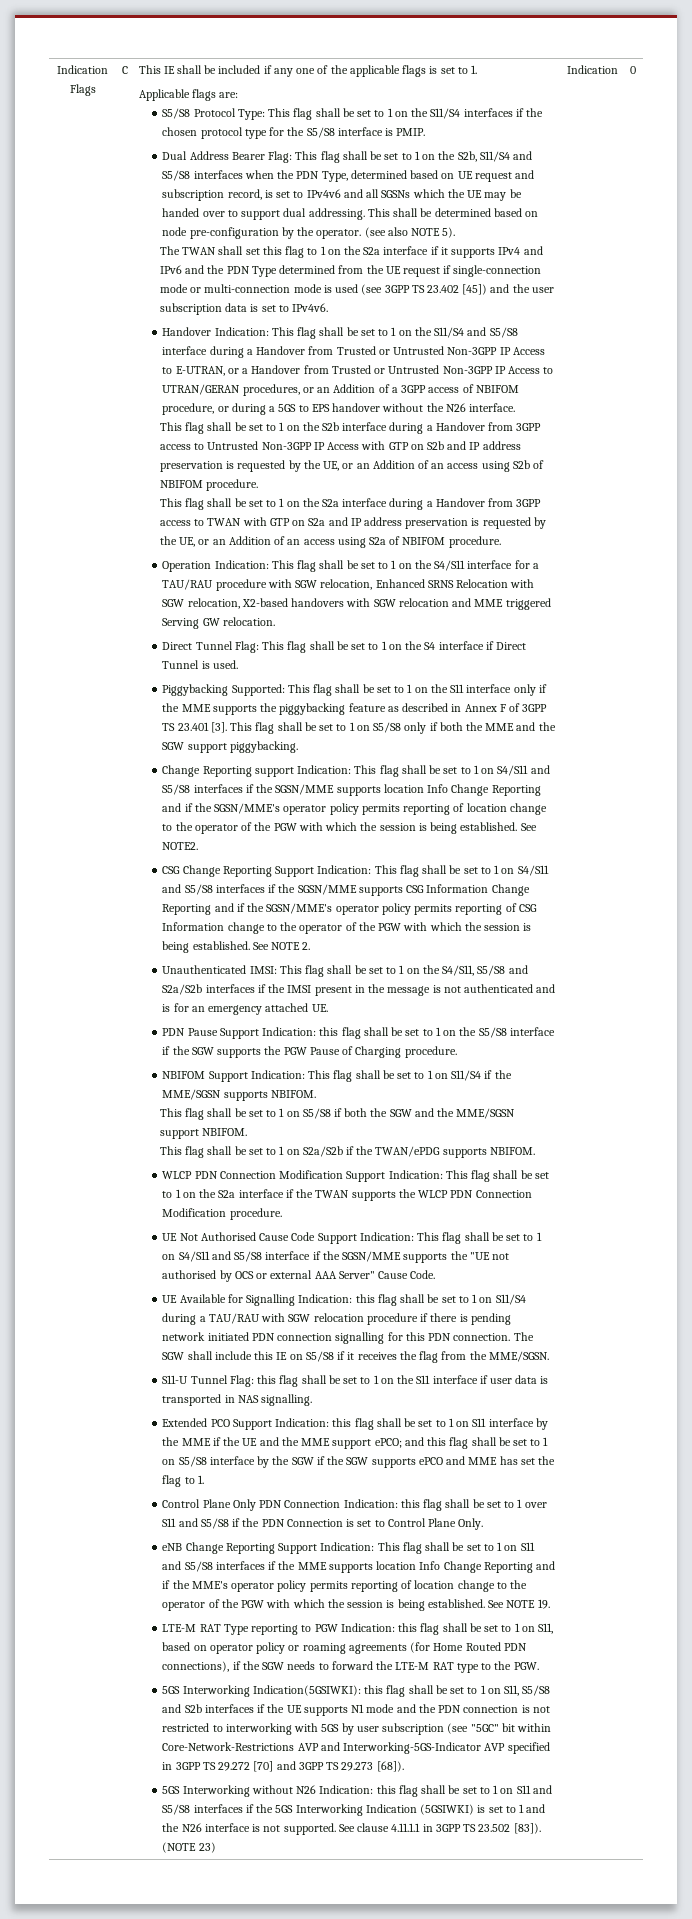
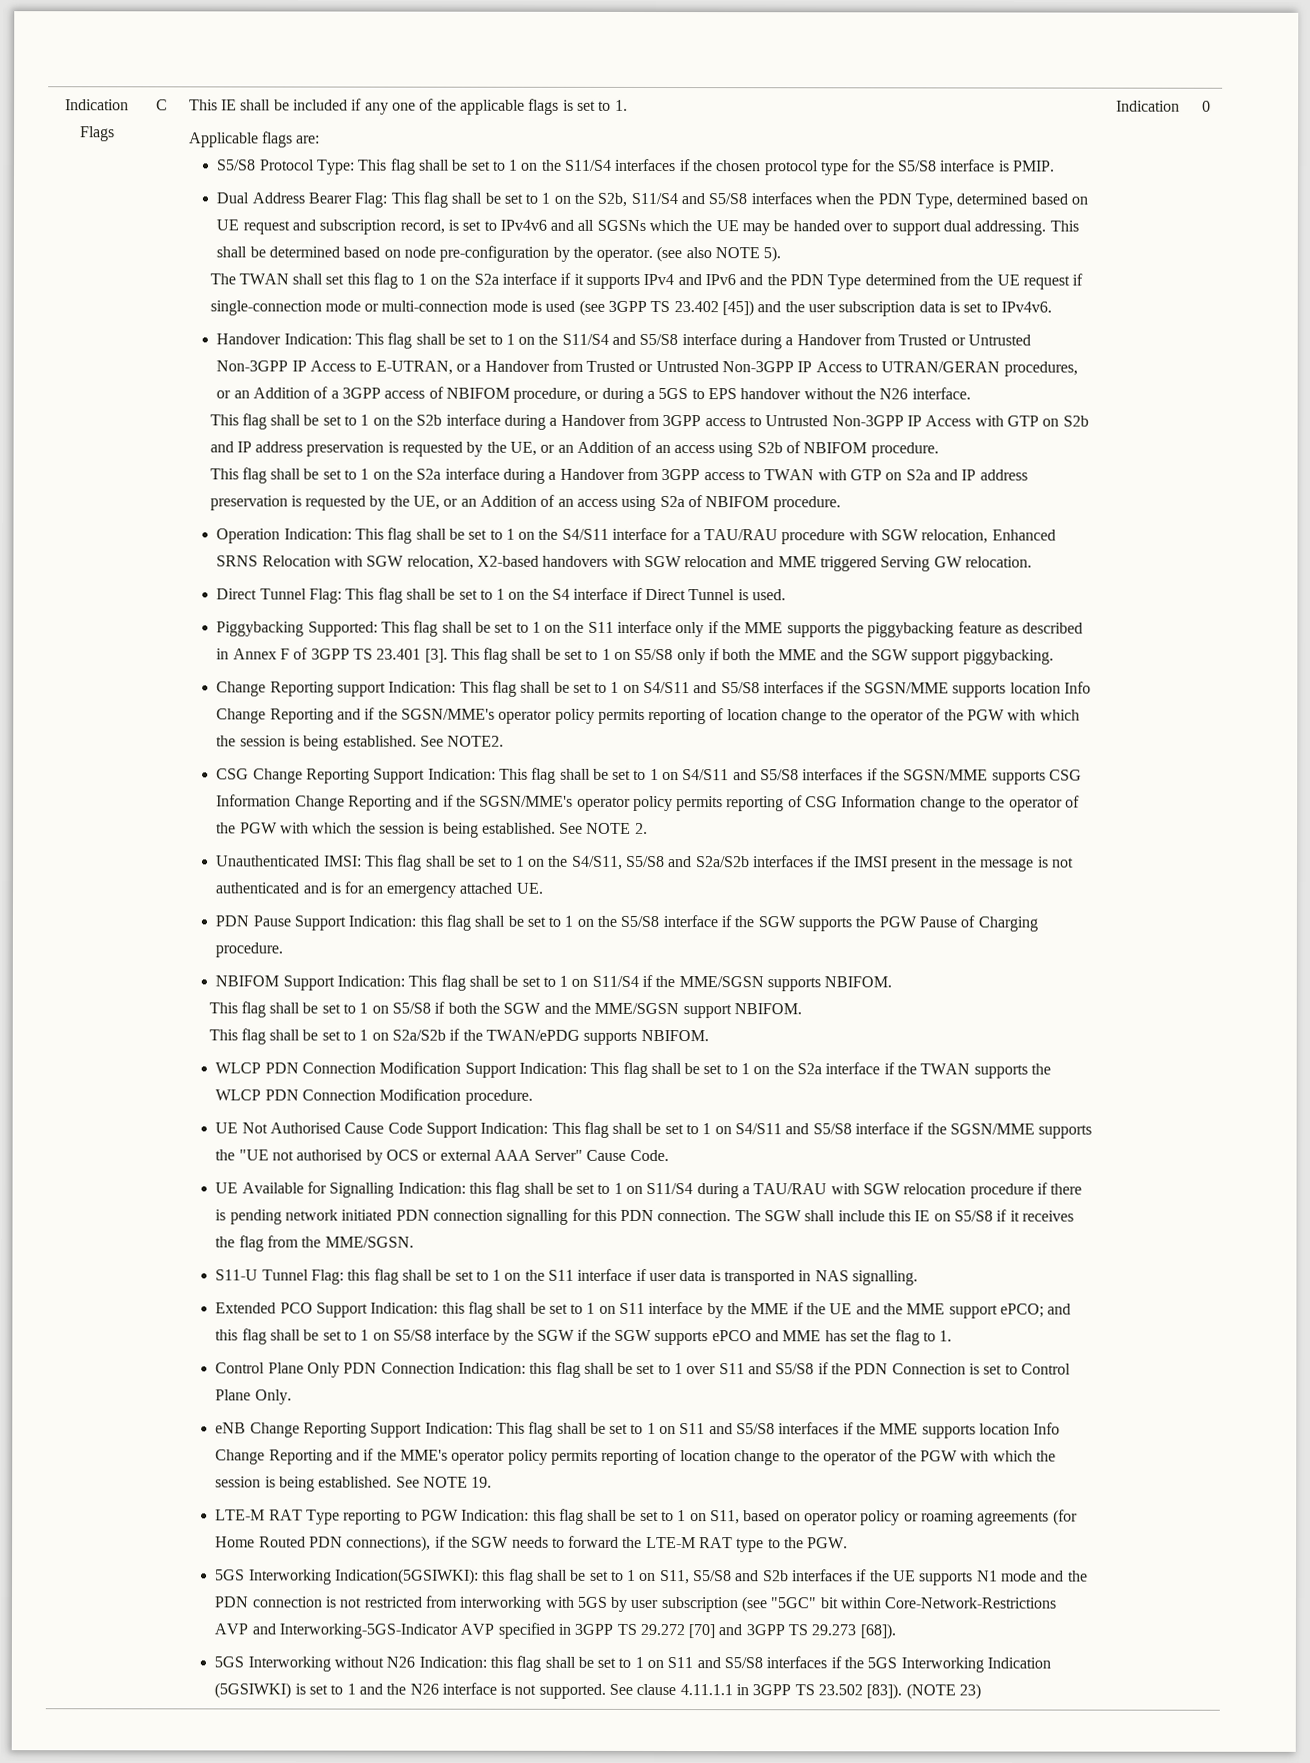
- 5GS Interworking Indication(5GSIWKI): this flag shall be set to 1 on S11, S5/S8 and S2b interfaces if the UE supports N1 mode and the PDN connection is not restricted to interworking with 5GS by user subscription (see "5GC" bit within Core-Network-Restrictions AVP and Interworking-5GS-Indicator AVP specified in 3GPP TS 29.272 [70] and 3GPP TS 29.273 [68]).
+ 5GS Interworking Indication(5GSIWKI): this flag shall be set to 1 on S11, S5/S8 and S2b interfaces if the UE supports N1 mode and the PDN connection is not restricted from interworking with 5GS by user subscription (see "5GC" bit within Core-Network-Restrictions AVP and Interworking-5GS-Indicator AVP specified in 3GPP TS 29.272 [70] and 3GPP TS 29.273 [68]).

